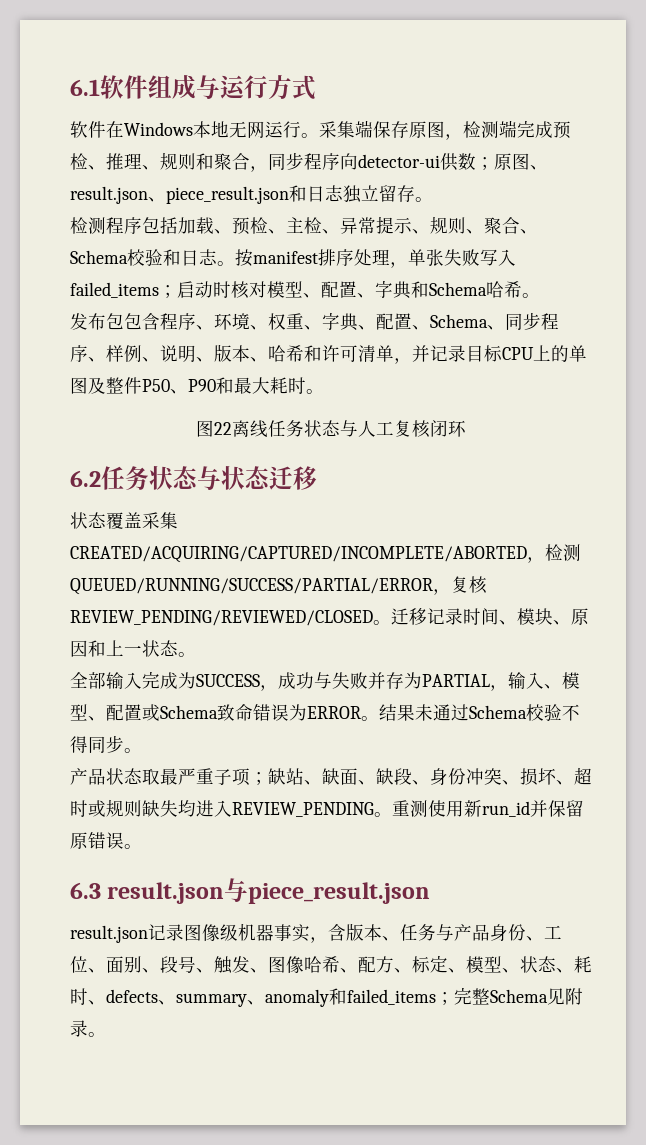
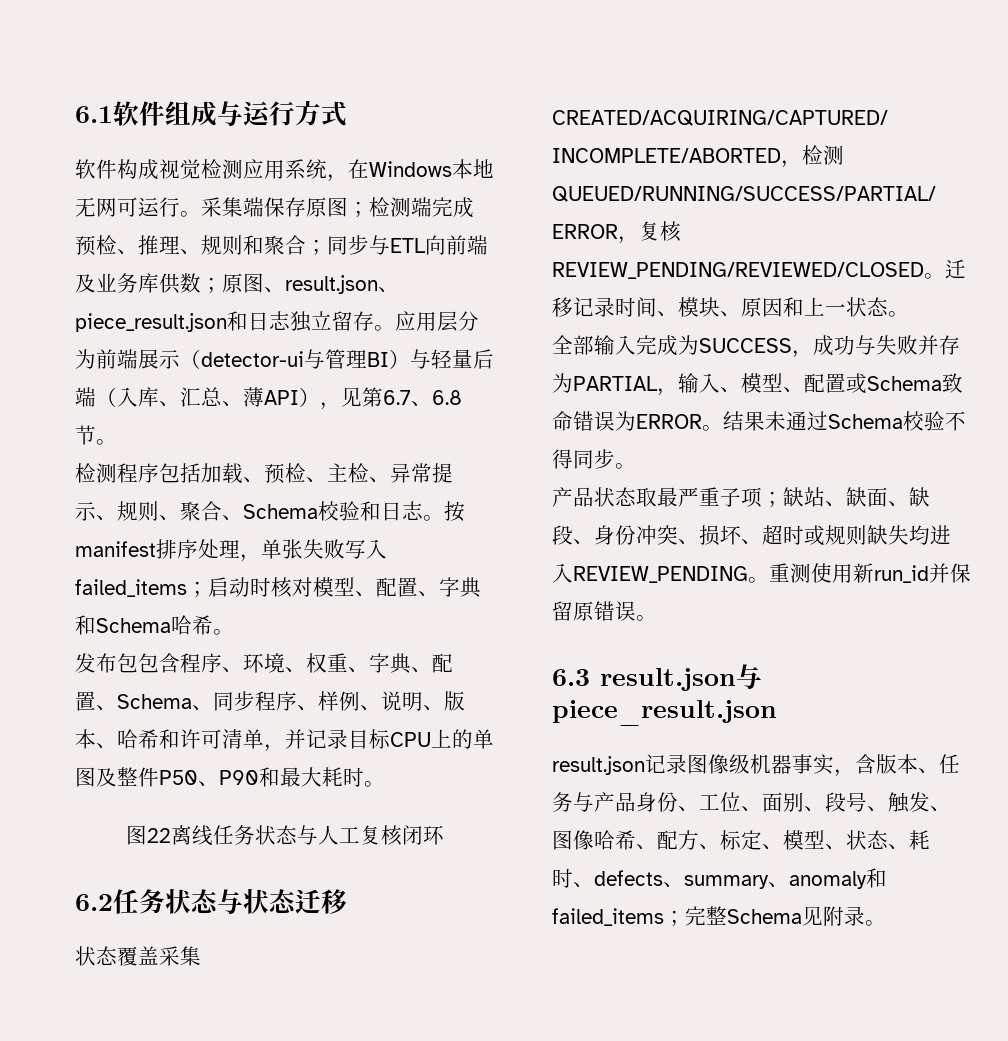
- 软件在Windows本地无网运行。
+ 软件构成视觉检测应用系统，在Windows本地无网可运行。
- 采集端保存原图，检测端完成预检、推理、规则和聚合，同步程序向detector-ui供数；原图、result.json、piece_result.json和日志独立留存。
+ 采集端保存原图；检测端完成预检、推理、规则和聚合；同步与ETL向前端及业务库供数；原图、result.json、piece_result.json和日志独立留存。应用层分为前端展示（detector-ui与管理BI）与轻量后端（入库、汇总、薄API），见第6.7、6.8节。

